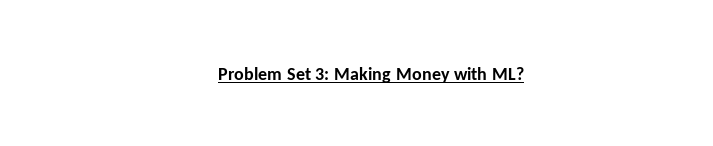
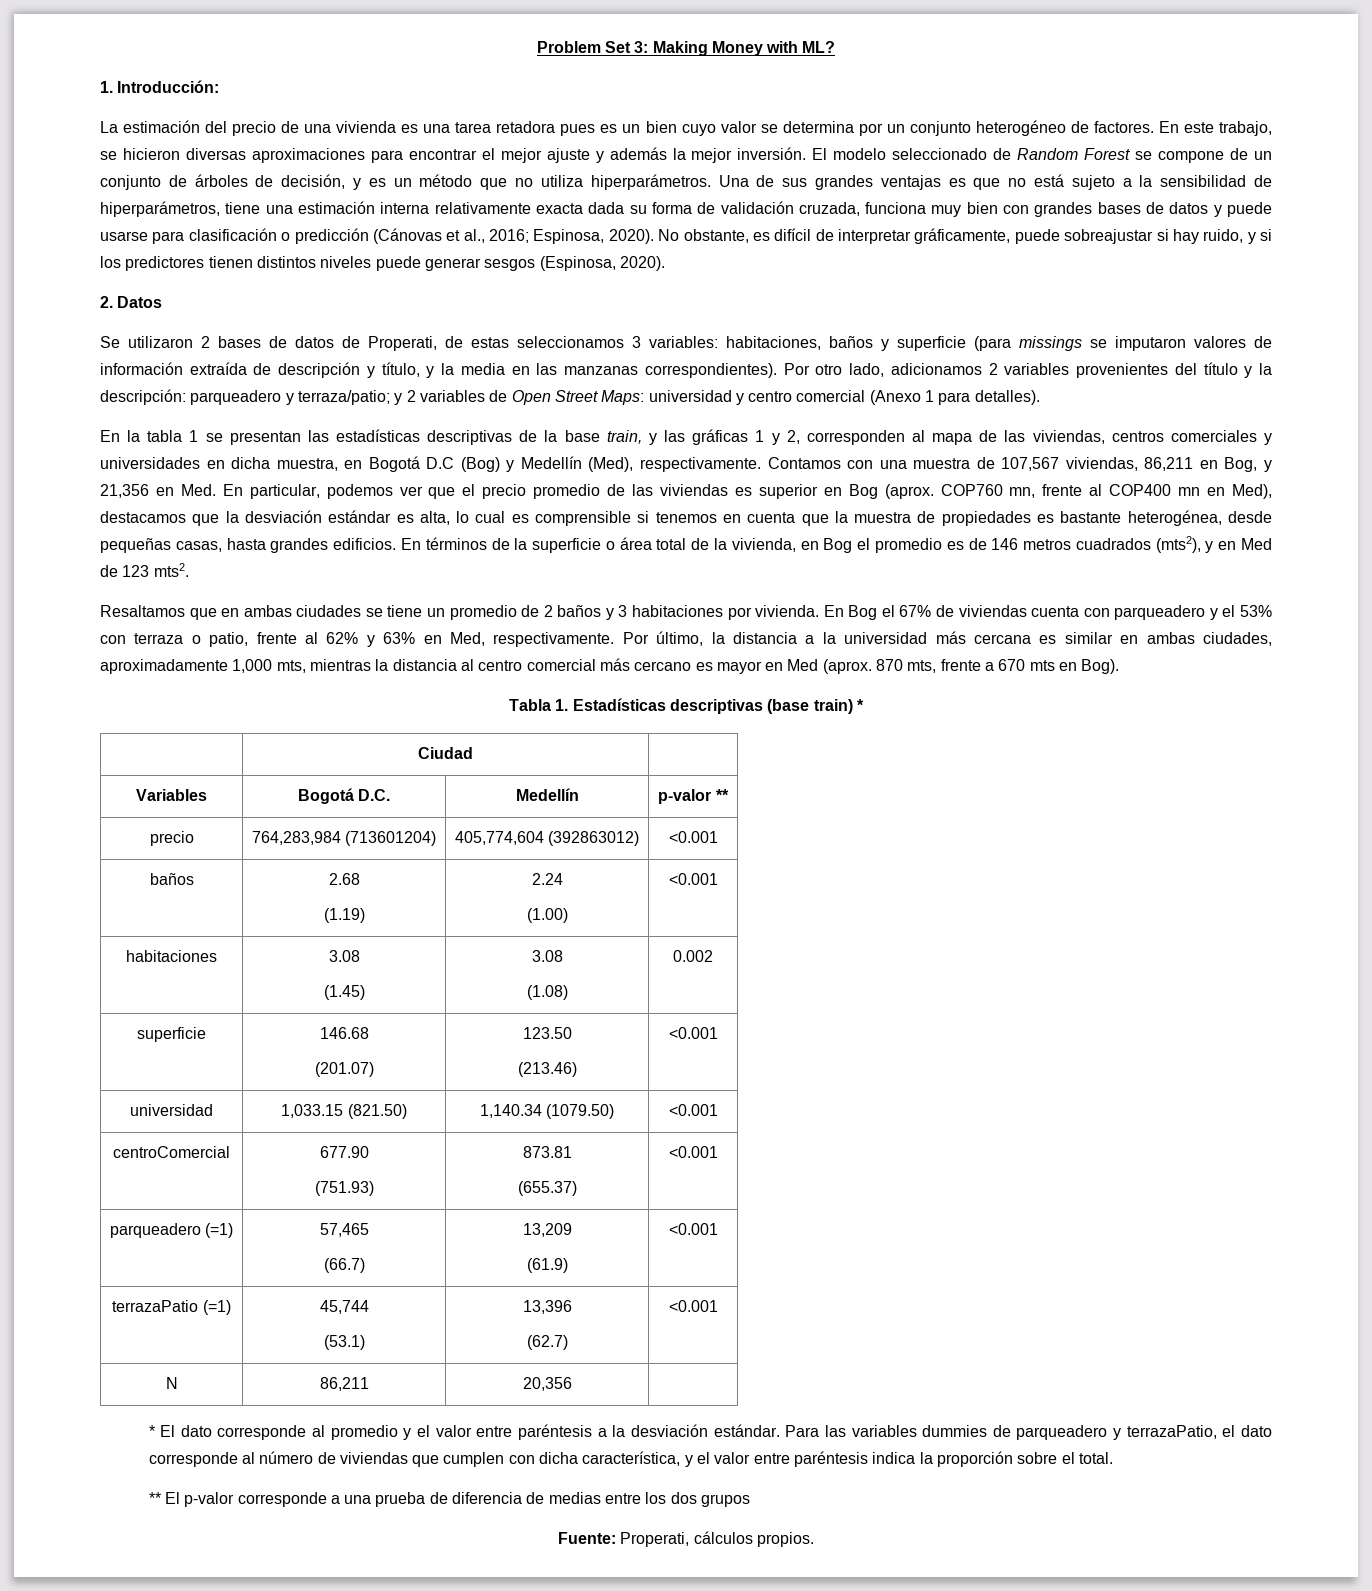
+ 1. Introducción:
+ La estimación del precio de una vivienda es una tarea retadora pues es un bien cuyo valor se determina por un conjunto heterogéneo de factores. En este trabajo, se hicieron diversas aproximaciones para encontrar el mejor ajuste y además la mejor inversión. El modelo seleccionado de Random Forest se compone de un conjunto de árboles de decisión, y es un método que no utiliza hiperparámetros. Una de sus grandes ventajas es que no está sujeto a la sensibilidad de hiperparámetros, tiene una estimación interna relativamente exacta dada su forma de validación cruzada, funciona muy bien con grandes bases de datos y puede usarse para clasificación o predicción (Cánovas et al., 2016; Espinosa, 2020). No obstante, es difícil de interpretar gráficamente, puede sobreajustar si hay ruido, y si los predictores tienen distintos niveles puede generar sesgos (Espinosa, 2020).
+ 2. Datos
+ Se utilizaron 2 bases de datos de Properati, de estas seleccionamos 3 variables: habitaciones, baños y superficie (para missings se imputaron valores de información extraída de descripción y título, y la media en las manzanas correspondientes). Por otro lado, adicionamos 2 variables provenientes del título y la descripción: parqueadero y terraza/patio; y 2 variables de Open Street Maps: universidad y centro comercial (Anexo 1 para detalles).
+ En la tabla 1 se presentan las estadísticas descriptivas de la base train, y las gráficas 1 y 2, corresponden al mapa de las viviendas, centros comerciales y universidades en dicha muestra, en Bogotá D.C (Bog) y Medellín (Med), respectivamente. Contamos con una muestra de 107,567 viviendas, 86,211 en Bog, y 21,356 en Med. En particular, podemos ver que el precio promedio de las viviendas es superior en Bog (aprox. COP760 mn, frente al COP400 mn en Med), destacamos que la desviación estándar es alta, lo cual es comprensible si tenemos en cuenta que la muestra de propiedades es bastante heterogénea, desde pequeñas casas, hasta grandes edificios. En términos de la superficie o área total de la vivienda, en Bog el promedio es de 146 metros cuadrados (mts2), y en Med de 123 mts2.
+ Resaltamos que en ambas ciudades se tiene un promedio de 2 baños y 3 habitaciones por vivienda. En Bog el 67% de viviendas cuenta con parqueadero y el 53% con terraza o patio, frente al 62% y 63% en Med, respectivamente. Por último, la distancia a la universidad más cercana es similar en ambas ciudades, aproximadamente 1,000 mts, mientras la distancia al centro comercial más cercano es mayor en Med (aprox. 870 mts, frente a 670 mts en Bog).
+ Tabla 1. Estadísticas descriptivas (base train) *
+ | Ciudad |
+ Variables | Bogotá D.C. | Medellín | p-valor **
+ precio | 764,283,984 (713601204) | 405,774,604 (392863012) | <0.001
+ baños | 2.68
+ (1.19) | 2.24
+ (1.00) | <0.001
+ habitaciones | 3.08
+ (1.45) | 3.08
+ (1.08) | 0.002
+ superficie | 146.68
+ (201.07) | 123.50
+ (213.46) | <0.001
+ universidad | 1,033.15 (821.50) | 1,140.34 (1079.50) | <0.001
+ centroComercial | 677.90
+ (751.93) | 873.81
+ (655.37) | <0.001
+ parqueadero (=1) | 57,465
+ (66.7) | 13,209
+ (61.9) | <0.001
+ terrazaPatio (=1) | 45,744
+ (53.1) | 13,396
+ (62.7) | <0.001
+ N | 86,211 | 20,356 |
+ * El dato corresponde al promedio y el valor entre paréntesis a la desviación estándar. Para las variables dummies de parqueadero y terrazaPatio, el dato corresponde al número de viviendas que cumplen con dicha característica, y el valor entre paréntesis indica la proporción sobre el total.
+ ** El p-valor corresponde a una prueba de diferencia de medias entre los dos grupos
+ Fuente: Properati, cálculos propios.

